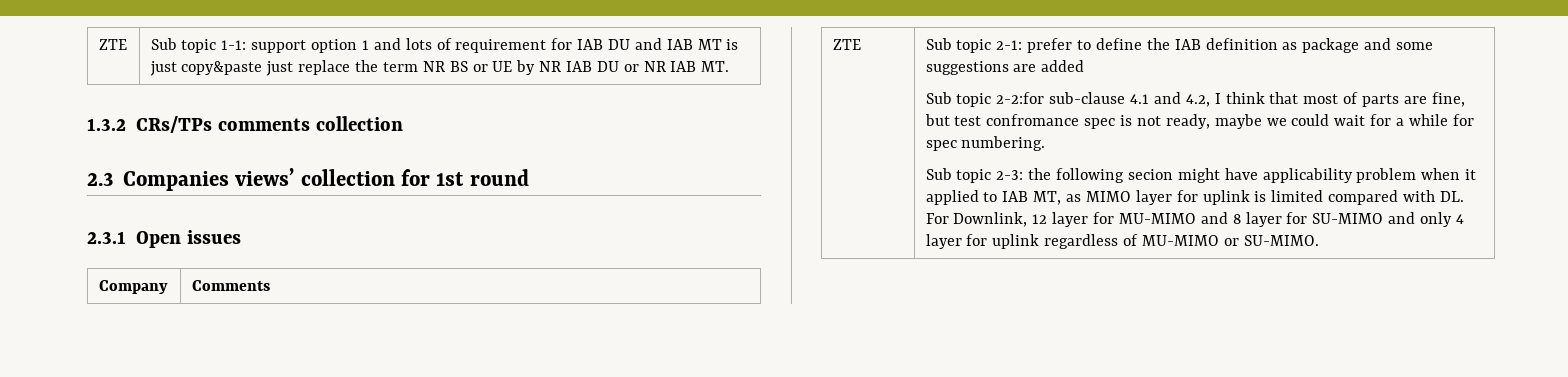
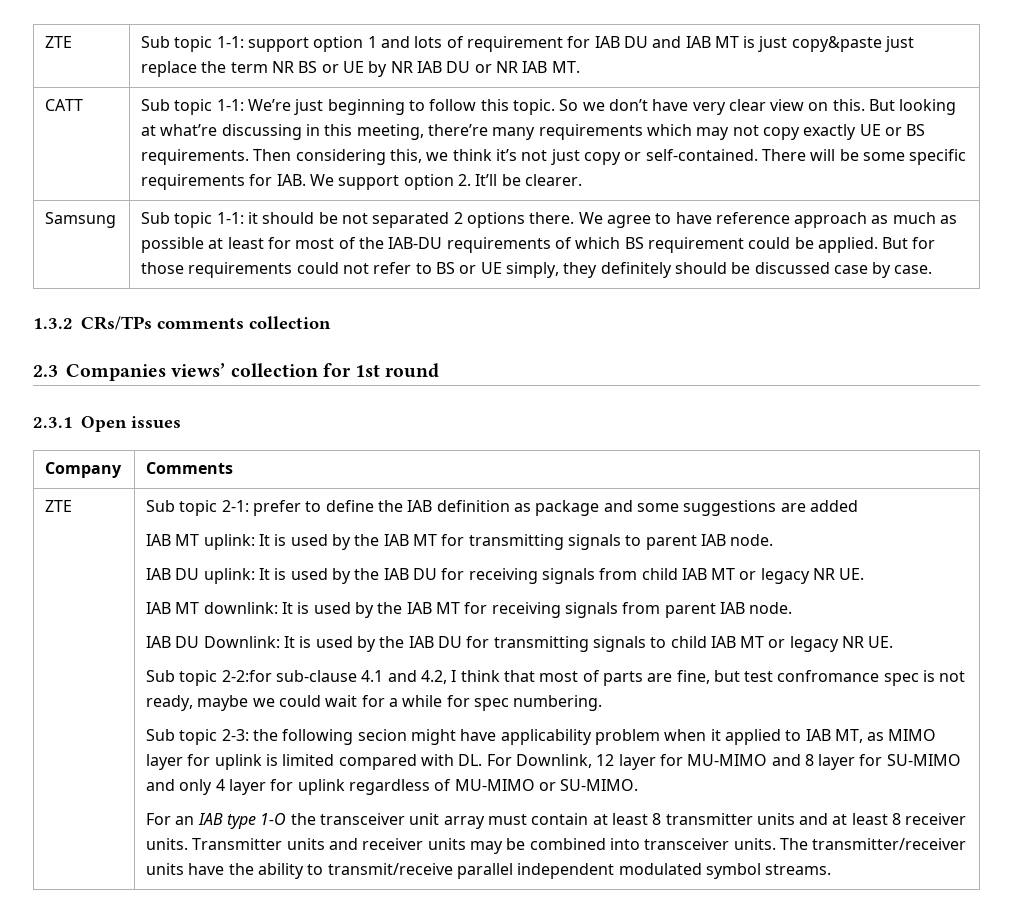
+ CATT | Sub topic 1-1: We’re just beginning to follow this topic. So we don’t have very clear view on this. But looking at what’re discussing in this meeting, there’re many requirements which may not copy exactly UE or BS requirements. Then considering this, we think it’s not just copy or self-contained. There will be some specific requirements for IAB. We support option 2. It’ll be clearer.
+ Samsung | Sub topic 1-1: it should be not separated 2 options there. We agree to have reference approach as much as possible at least for most of the IAB-DU requirements of which BS requirement could be applied. But for those requirements could not refer to BS or UE simply, they definitely should be discussed case by case.
+ IAB MT uplink: It is used by the IAB MT for transmitting signals to parent IAB node.
+ IAB DU uplink: It is used by the IAB DU for receiving signals from child IAB MT or legacy NR UE.
+ IAB MT downlink: It is used by the IAB MT for receiving signals from parent IAB node.
+ IAB DU Downlink: It is used by the IAB DU for transmitting signals to child IAB MT or legacy NR UE.
+ For an IAB type 1-O the transceiver unit array must contain at least 8 transmitter units and at least 8 receiver units. Transmitter units and receiver units may be combined into transceiver units. The transmitter/receiver units have the ability to transmit/receive parallel independent modulated symbol streams.

